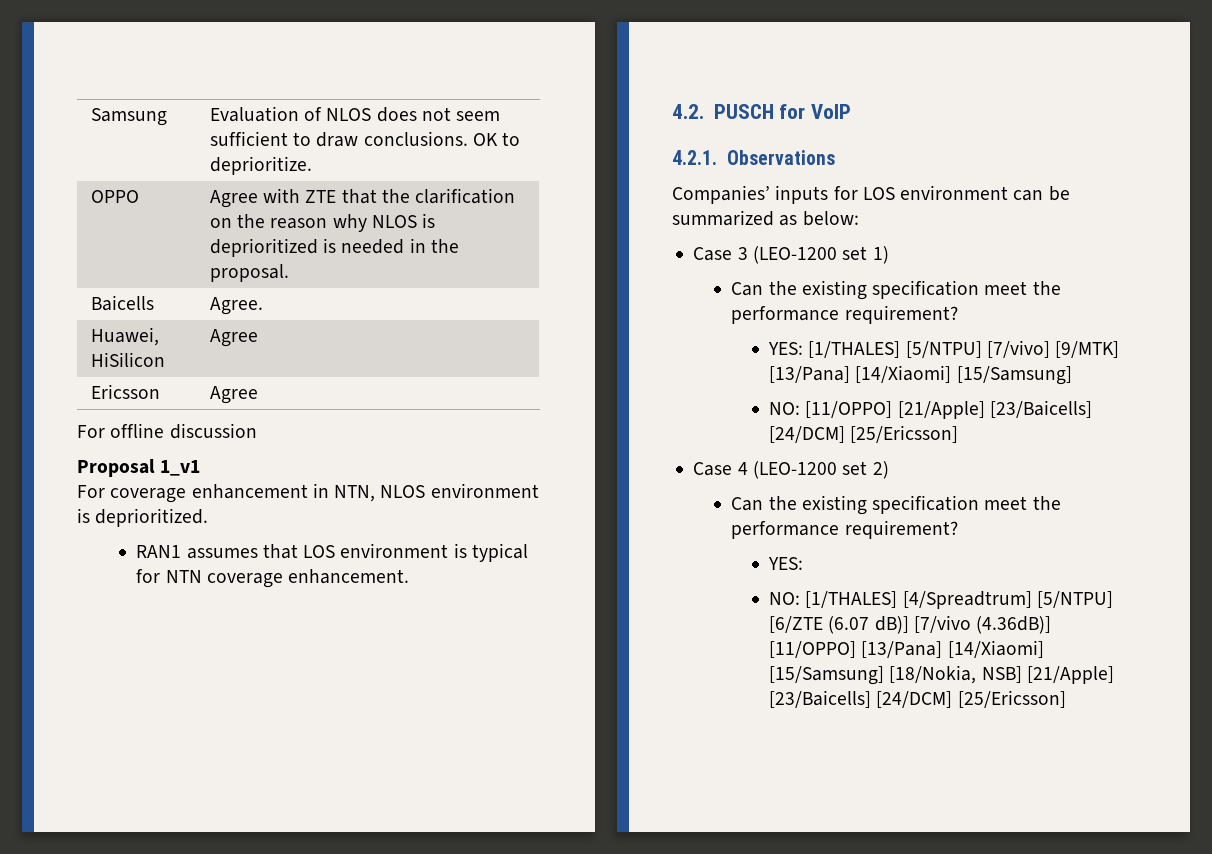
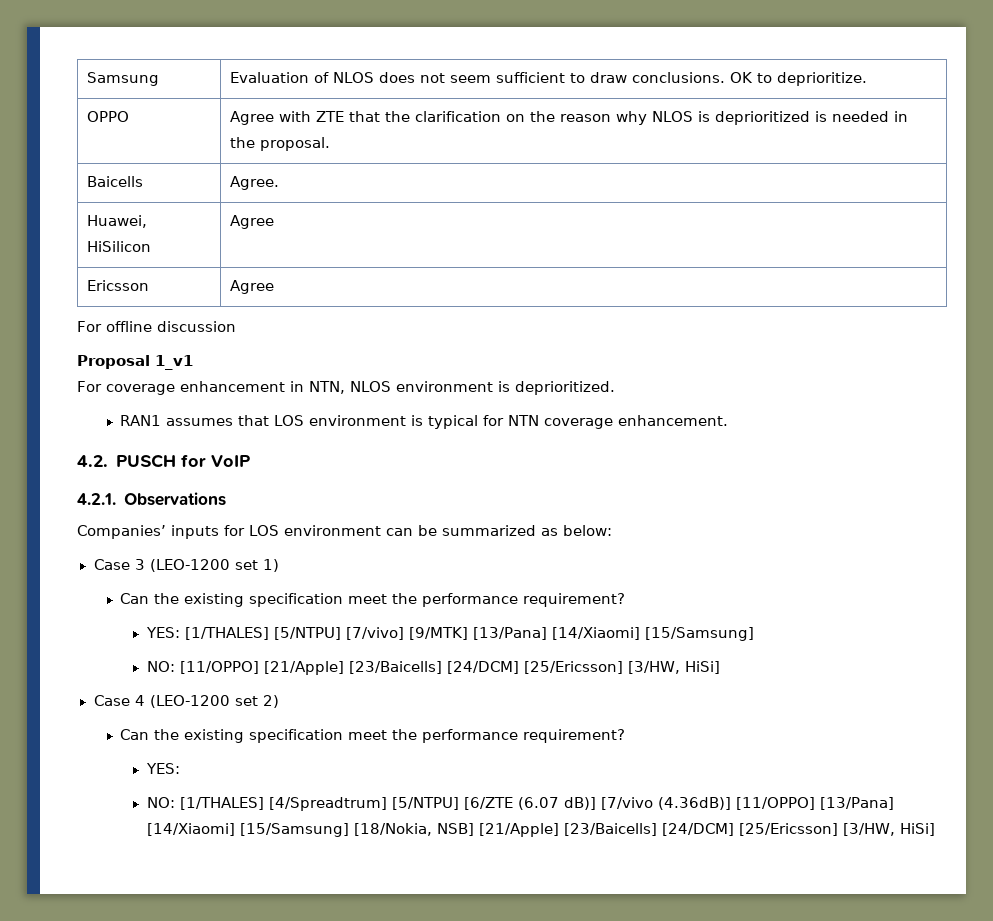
- NO: [11/OPPO] [21/Apple] [23/Baicells] [24/DCM] [25/Ericsson]
+ NO: [11/OPPO] [21/Apple] [23/Baicells] [24/DCM] [25/Ericsson] [3/HW, HiSi]
- NO: [1/THALES] [4/Spreadtrum] [5/NTPU] [6/ZTE (6.07 dB)] [7/vivo (4.36dB)] [11/OPPO] [13/Pana] [14/Xiaomi] [15/Samsung] [18/Nokia, NSB] [21/Apple] [23/Baicells] [24/DCM] [25/Ericsson]
+ NO: [1/THALES] [4/Spreadtrum] [5/NTPU] [6/ZTE (6.07 dB)] [7/vivo (4.36dB)] [11/OPPO] [13/Pana] [14/Xiaomi] [15/Samsung] [18/Nokia, NSB] [21/Apple] [23/Baicells] [24/DCM] [25/Ericsson] [3/HW, HiSi]

